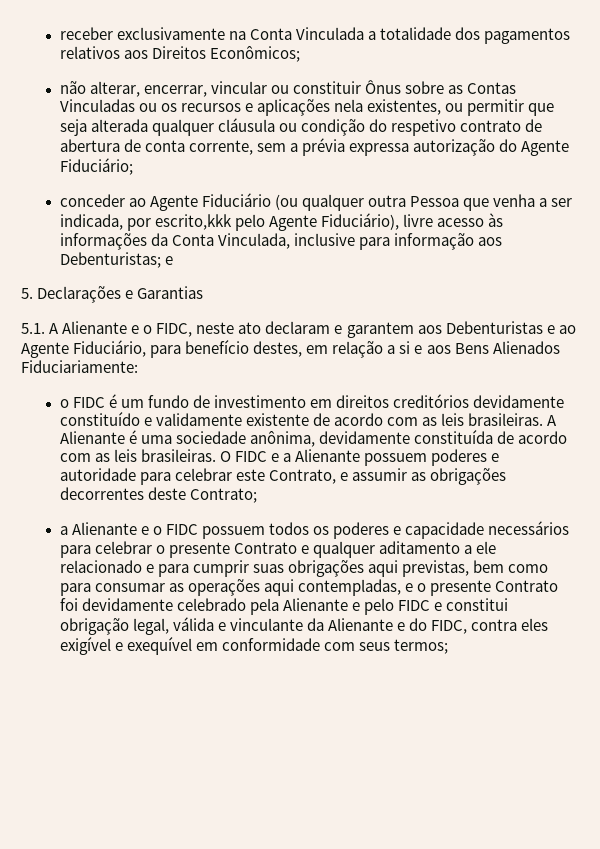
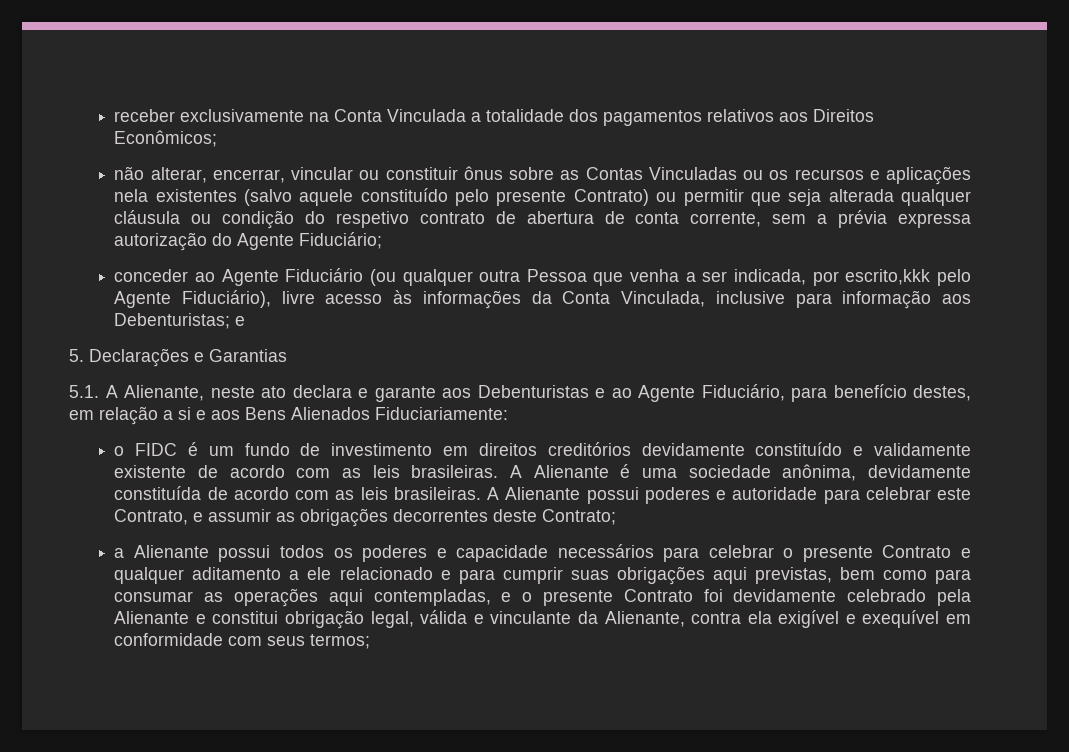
- não alterar, encerrar, vincular ou constituir Ônus sobre as Contas Vinculadas ou os recursos e aplicações nela existentes, ou permitir que seja alterada qualquer cláusula ou condição do respetivo contrato de abertura de conta corrente, sem a prévia expressa autorização do Agente Fiduciário;
+ não alterar, encerrar, vincular ou constituir ônus sobre as Contas Vinculadas ou os recursos e aplicações nela existentes (salvo aquele constituído pelo presente Contrato) ou permitir que seja alterada qualquer cláusula ou condição do respetivo contrato de abertura de conta corrente, sem a prévia expressa autorização do Agente Fiduciário;
- 5.1. A Alienante e o FIDC, neste ato declaram e garantem aos Debenturistas e ao Agente Fiduciário, para benefício destes, em relação a si e aos Bens Alienados Fiduciariamente:
+ 5.1. A Alienante, neste ato declara e garante aos Debenturistas e ao Agente Fiduciário, para benefício destes, em relação a si e aos Bens Alienados Fiduciariamente:
- O FIDC e a Alienante possuem poderes e autoridade para celebrar este Contrato, e assumir as obrigações decorrentes deste Contrato;
+ A Alienante possui poderes e autoridade para celebrar este Contrato, e assumir as obrigações decorrentes deste Contrato;
- a Alienante e o FIDC possuem todos os poderes e capacidade necessários para celebrar o presente Contrato e qualquer aditamento a ele relacionado e para cumprir suas obrigações aqui previstas, bem como para consumar as operações aqui contempladas, e o presente Contrato foi devidamente celebrado pela Alienante e pelo FIDC e constitui obrigação legal, válida e vinculante da Alienante e do FIDC, contra eles exigível e exequível em conformidade com seus termos;
+ a Alienante possui todos os poderes e capacidade necessários para celebrar o presente Contrato e qualquer aditamento a ele relacionado e para cumprir suas obrigações aqui previstas, bem como para consumar as operações aqui contempladas, e o presente Contrato foi devidamente celebrado pela Alienante e constitui obrigação legal, válida e vinculante da Alienante, contra ela exigível e exequível em conformidade com seus termos;

